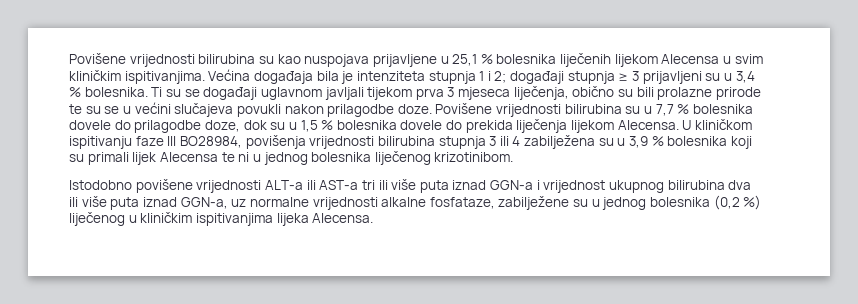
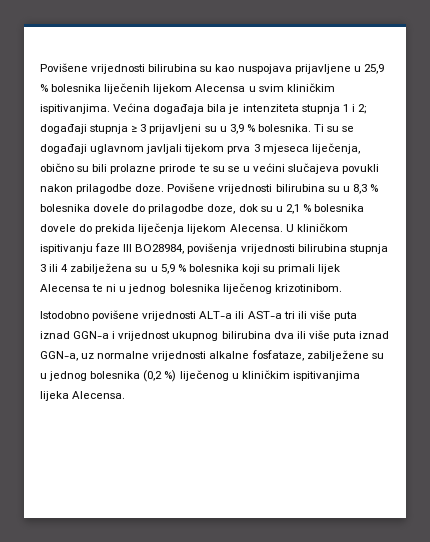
- Povišene vrijednosti bilirubina su kao nuspojava prijavljene u 25,1 % bolesnika liječenih lijekom Alecensa u svim kliničkim ispitivanjima.
+ Povišene vrijednosti bilirubina su kao nuspojava prijavljene u 25,9 % bolesnika liječenih lijekom Alecensa u svim kliničkim ispitivanjima.
- Većina događaja bila je intenziteta stupnja 1 i 2; događaji stupnja ≥ 3 prijavljeni su u 3,4 % bolesnika.
+ Većina događaja bila je intenziteta stupnja 1 i 2; događaji stupnja ≥ 3 prijavljeni su u 3,9 % bolesnika.
- Povišene vrijednosti bilirubina su u 7,7 % bolesnika dovele do prilagodbe doze, dok su u 1,5 % bolesnika dovele do prekida liječenja lijekom Alecensa.
+ Povišene vrijednosti bilirubina su u 8,3 % bolesnika dovele do prilagodbe doze, dok su u 2,1 % bolesnika dovele do prekida liječenja lijekom Alecensa.
- U kliničkom ispitivanju faze III BO28984, povišenja vrijednosti bilirubina stupnja 3 ili 4 zabilježena su u 3,9 % bolesnika koji su primali lijek Alecensa te ni u jednog bolesnika liječenog krizotinibom.
+ U kliničkom ispitivanju faze III BO28984, povišenja vrijednosti bilirubina stupnja 3 ili 4 zabilježena su u 5,9 % bolesnika koji su primali lijek Alecensa te ni u jednog bolesnika liječenog krizotinibom.

